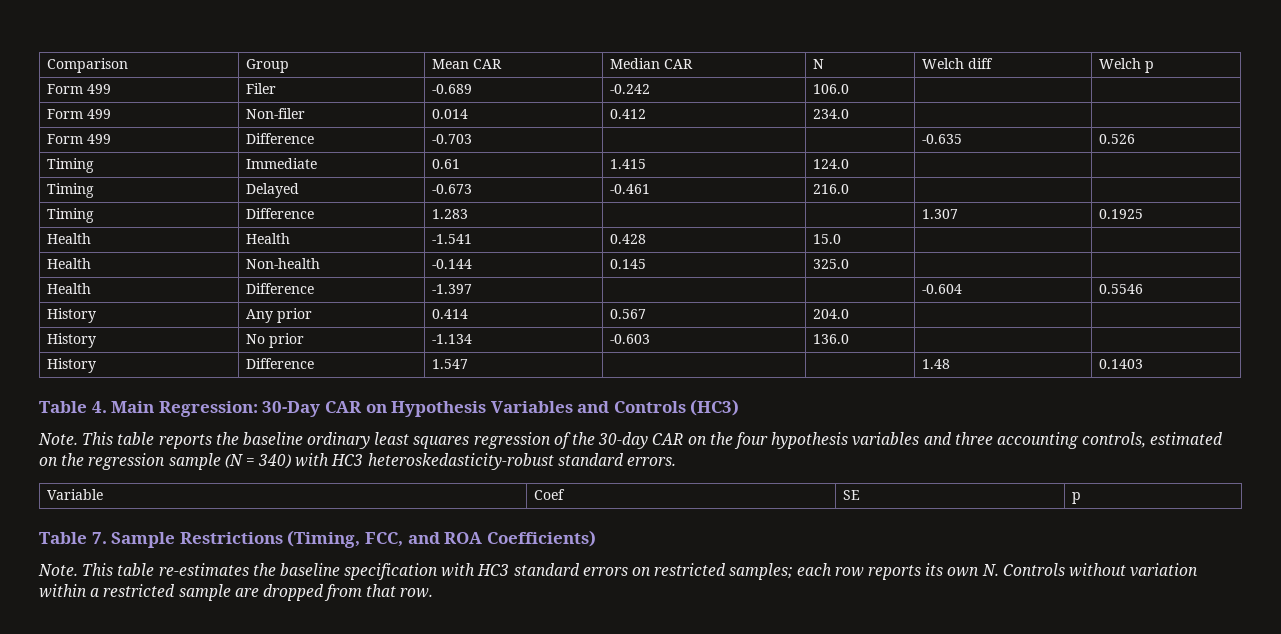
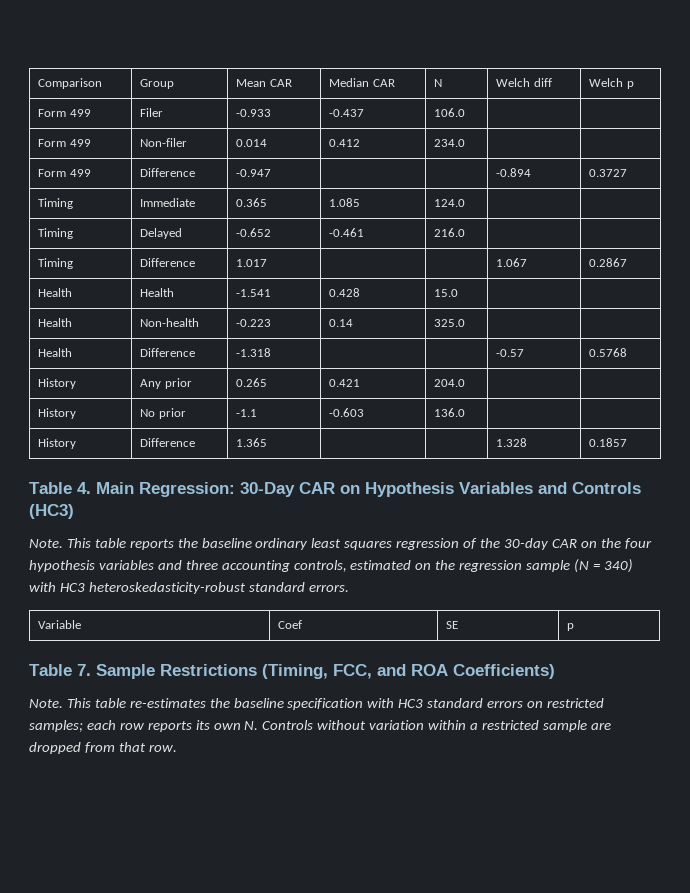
- Form 499 | Filer | -0.689 | -0.242 | 106.0 | |
+ Form 499 | Filer | -0.933 | -0.437 | 106.0 | |
- Form 499 | Difference | -0.703 | | | -0.635 | 0.526
+ Form 499 | Difference | -0.947 | | | -0.894 | 0.3727
- Timing | Immediate | 0.61 | 1.415 | 124.0 | |
+ Timing | Immediate | 0.365 | 1.085 | 124.0 | |
- Timing | Delayed | -0.673 | -0.461 | 216.0 | |
+ Timing | Delayed | -0.652 | -0.461 | 216.0 | |
- Timing | Difference | 1.283 | | | 1.307 | 0.1925
+ Timing | Difference | 1.017 | | | 1.067 | 0.2867
- Health | Non-health | -0.144 | 0.145 | 325.0 | |
+ Health | Non-health | -0.223 | 0.14 | 325.0 | |
- Health | Difference | -1.397 | | | -0.604 | 0.5546
+ Health | Difference | -1.318 | | | -0.57 | 0.5768
- History | Any prior | 0.414 | 0.567 | 204.0 | |
+ History | Any prior | 0.265 | 0.421 | 204.0 | |
- History | No prior | -1.134 | -0.603 | 136.0 | |
+ History | No prior | -1.1 | -0.603 | 136.0 | |
- History | Difference | 1.547 | | | 1.48 | 0.1403
+ History | Difference | 1.365 | | | 1.328 | 0.1857

